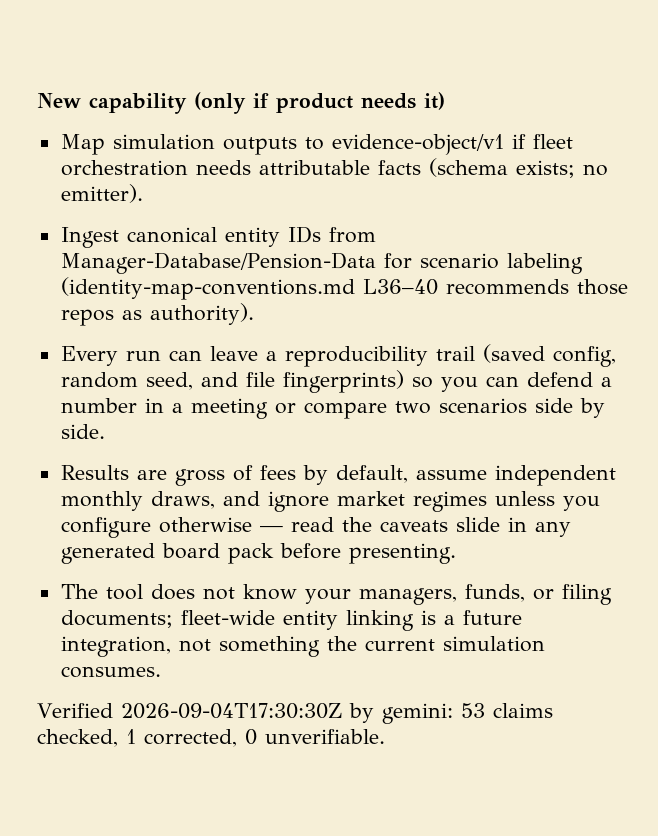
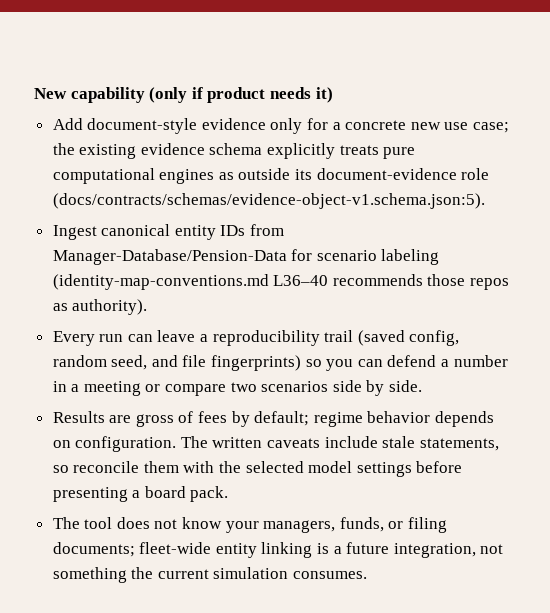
- Map simulation outputs to evidence-object/v1 if fleet orchestration needs attributable facts (schema exists; no emitter).
+ Add document-style evidence only for a concrete new use case; the existing evidence schema explicitly treats pure computational engines as outside its document-evidence role (docs/contracts/schemas/evidence-object-v1.schema.json:5).
- Results are gross of fees by default, assume independent monthly draws, and ignore market regimes unless you configure otherwise — read the caveats slide in any generated board pack before presenting.
+ Results are gross of fees by default; regime behavior depends on configuration. The written caveats include stale statements, so reconcile them with the selected model settings before presenting a board pack.
- Verified 2026-09-04T17:30:30Z by gemini: 53 claims checked, 1 corrected, 0 unverifiable.

